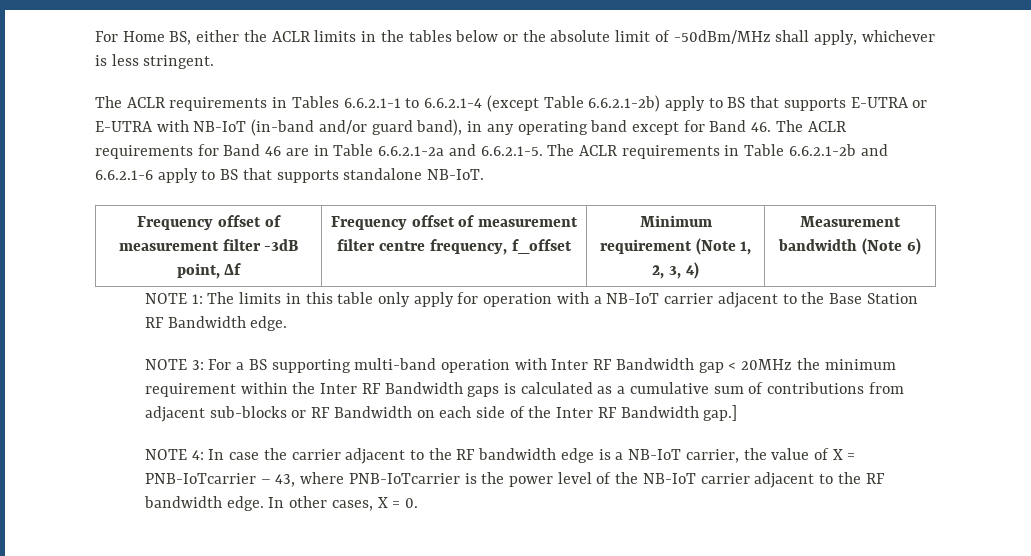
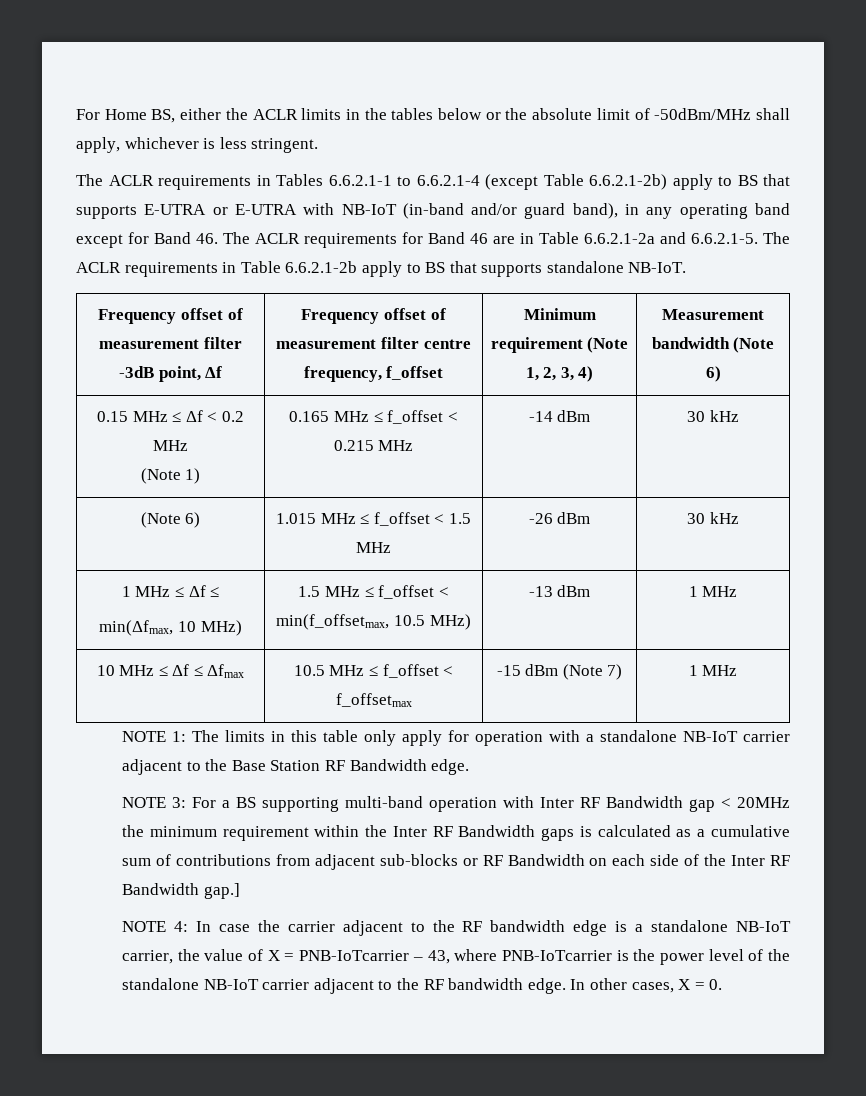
- The ACLR requirements in Tables 6.6.2.1-1 to 6.6.2.1-4 (except Table 6.6.2.1-2b) apply to BS that supports E-UTRA or E-UTRA with NB-IoT (in-band and/or guard band), in any operating band except for Band 46. The ACLR requirements for Band 46 are in Table 6.6.2.1-2a and 6.6.2.1-5. The ACLR requirements in Table 6.6.2.1-2b and 6.6.2.1-6 apply to BS that supports standalone NB-IoT.
+ The ACLR requirements in Tables 6.6.2.1-1 to 6.6.2.1-4 (except Table 6.6.2.1-2b) apply to BS that supports E-UTRA or E-UTRA with NB-IoT (in-band and/or guard band), in any operating band except for Band 46. The ACLR requirements for Band 46 are in Table 6.6.2.1-2a and 6.6.2.1-5. The ACLR requirements in Table 6.6.2.1-2b apply to BS that supports standalone NB-IoT.
+ 0.15 MHz ≤ Δf < 0.2 MHz
+ (Note 1) | 0.165 MHz ≤ f_offset < 0.215 MHz | -14 dBm | 30 kHz
+ (Note 6) | 1.015 MHz ≤ f_offset < 1.5 MHz | -26 dBm | 30 kHz
+ 1 MHz ≤ Δf ≤
+ min(Δfmax, 10 MHz) | 1.5 MHz ≤ f_offset < min(f_offsetmax, 10.5 MHz) | -13 dBm | 1 MHz
+ 10 MHz ≤ Δf ≤ Δfmax | 10.5 MHz ≤ f_offset < f_offsetmax | -15 dBm (Note 7) | 1 MHz
- NOTE 1: The limits in this table only apply for operation with a NB-IoT carrier adjacent to the Base Station RF Bandwidth edge.
+ NOTE 1: The limits in this table only apply for operation with a standalone NB-IoT carrier adjacent to the Base Station RF Bandwidth edge.
- NOTE 4: In case the carrier adjacent to the RF bandwidth edge is a NB-IoT carrier, the value of X = PNB-IoTcarrier – 43, where PNB-IoTcarrier is the power level of the NB-IoT carrier adjacent to the RF bandwidth edge.
+ NOTE 4: In case the carrier adjacent to the RF bandwidth edge is a standalone NB-IoT carrier, the value of X = PNB-IoTcarrier – 43, where PNB-IoTcarrier is the power level of the standalone NB-IoT carrier adjacent to the RF bandwidth edge.

